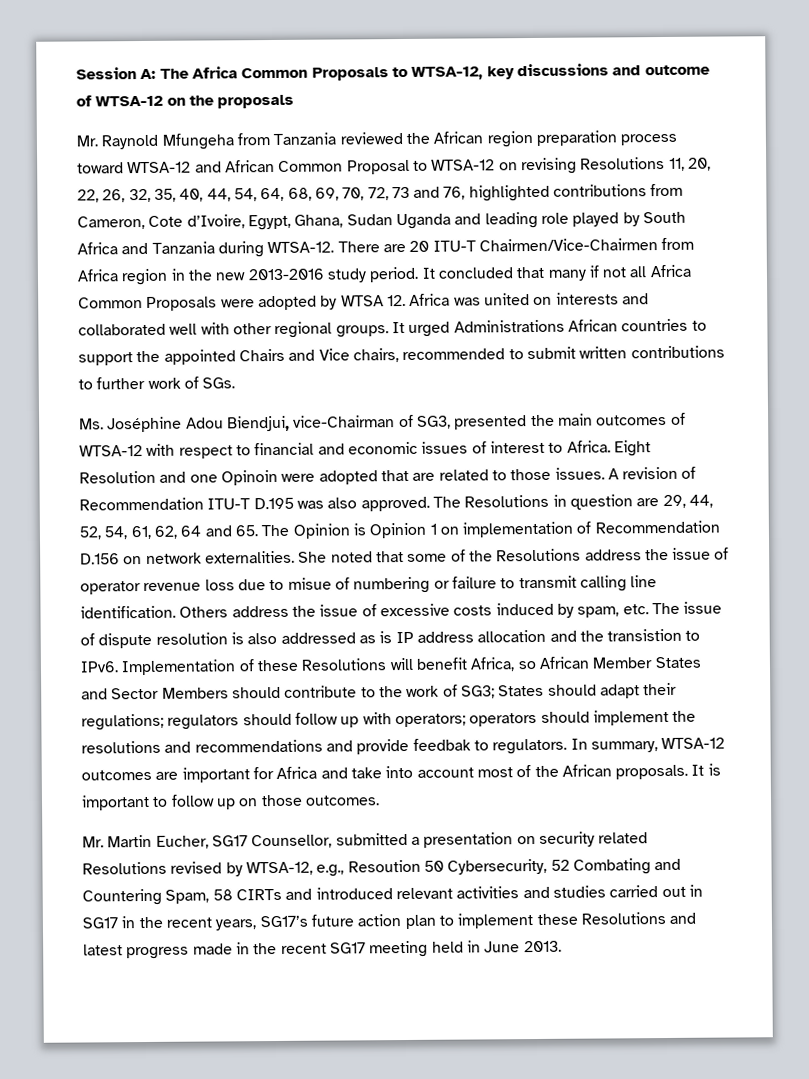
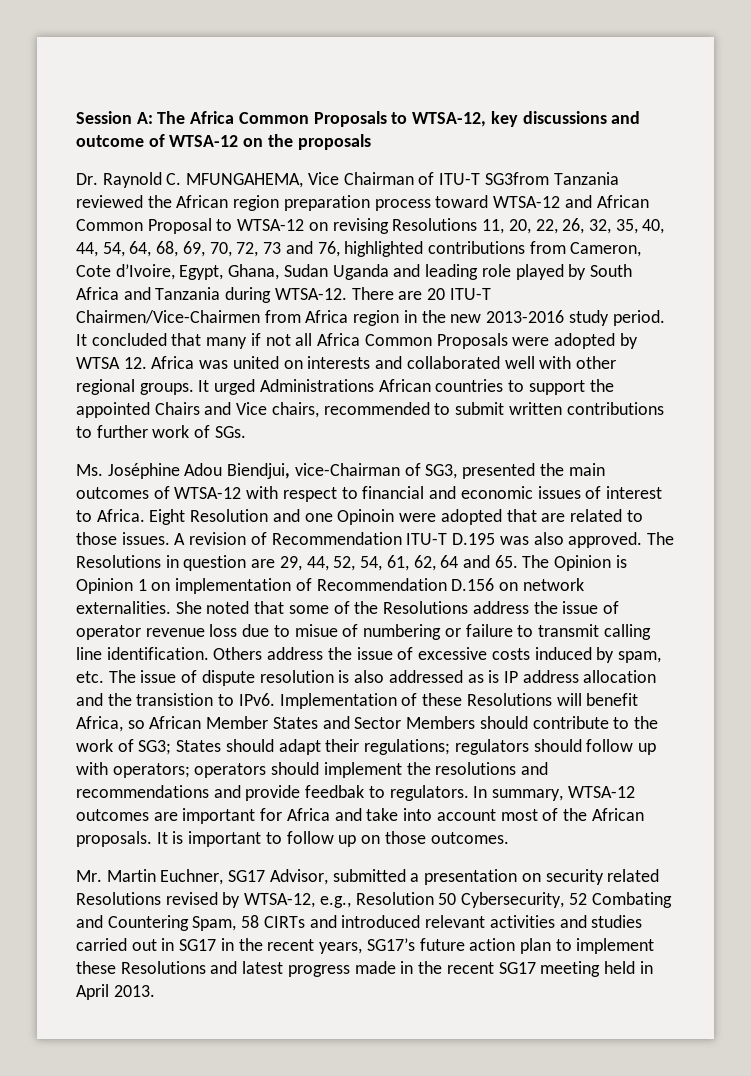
- Mr. Raynold Mfungeha from Tanzania reviewed the African region preparation process toward WTSA-12 and African Common Proposal to WTSA-12 on revising Resolutions 11, 20, 22, 26, 32, 35, 40, 44, 54, 64, 68, 69, 70, 72, 73 and 76, highlighted contributions from Cameron, Cote d’Ivoire, Egypt, Ghana, Sudan Uganda and leading role played by South Africa and Tanzania during WTSA-12.
+ Dr. Raynold C. MFUNGAHEMA, Vice Chairman of ITU-T SG3from Tanzania reviewed the African region preparation process toward WTSA-12 and African Common Proposal to WTSA-12 on revising Resolutions 11, 20, 22, 26, 32, 35, 40, 44, 54, 64, 68, 69, 70, 72, 73 and 76, highlighted contributions from Cameron, Cote d’Ivoire, Egypt, Ghana, Sudan Uganda and leading role played by South Africa and Tanzania during WTSA-12.
- Mr. Martin Eucher, SG17 Counsellor, submitted a presentation on security related Resolutions revised by WTSA-12, e.g., Resoution 50 Cybersecurity, 52 Combating and Countering Spam, 58 CIRTs and introduced relevant activities and studies carried out in SG17 in the recent years, SG17’s future action plan to implement these Resolutions and latest progress made in the recent SG17 meeting held in June 2013.
+ Mr. Martin Euchner, SG17 Advisor, submitted a presentation on security related Resolutions revised by WTSA-12, e.g., Resolution 50 Cybersecurity, 52 Combating and Countering Spam, 58 CIRTs and introduced relevant activities and studies carried out in SG17 in the recent years, SG17’s future action plan to implement these Resolutions and latest progress made in the recent SG17 meeting held in April 2013.

